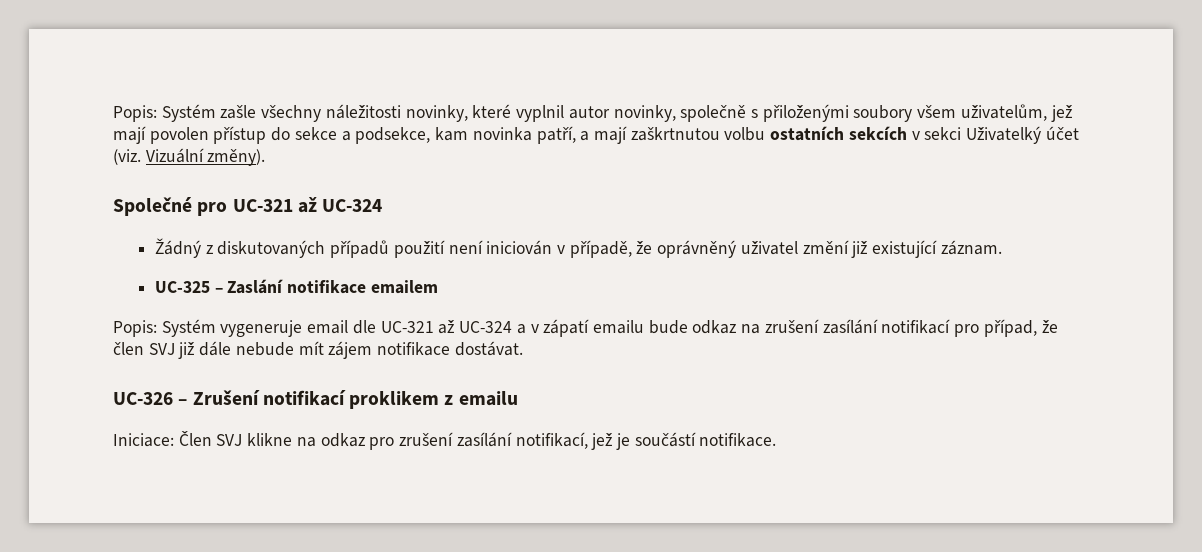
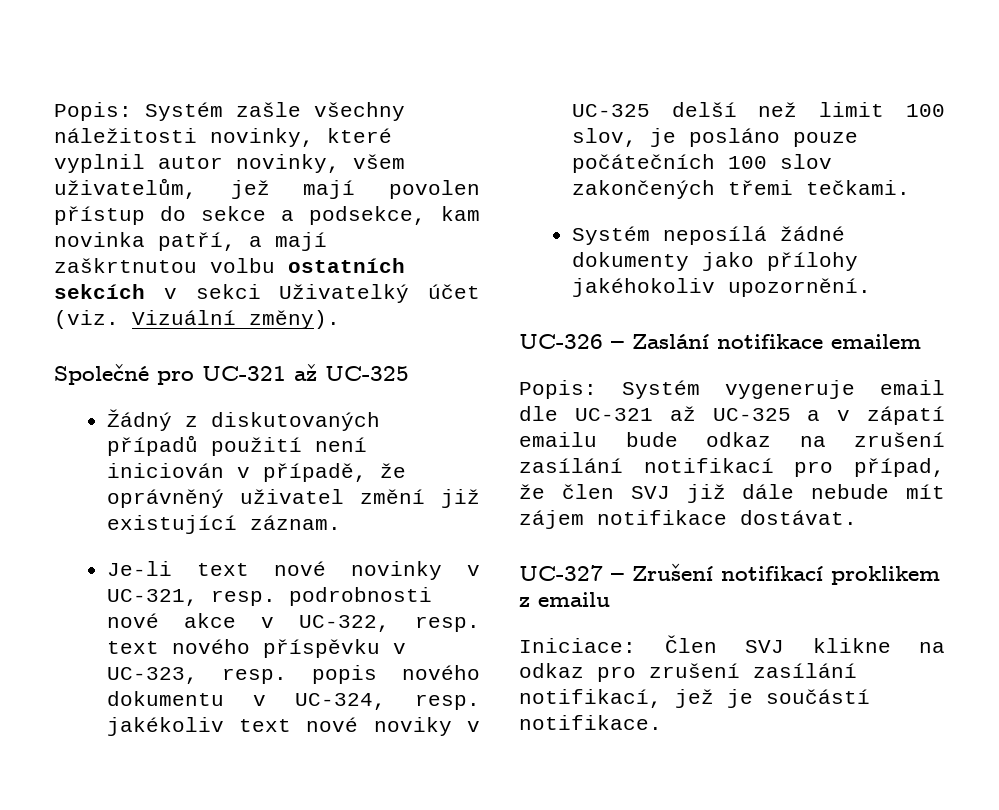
- Popis: Systém zašle všechny náležitosti novinky, které vyplnil autor novinky, společně s přiloženými soubory všem uživatelům, jež mají povolen přístup do sekce a podsekce, kam novinka patří, a mají zaškrtnutou volbu ostatních sekcích v sekci Uživatelký účet (viz. Vizuální změny).
+ Popis: Systém zašle všechny náležitosti novinky, které vyplnil autor novinky, všem uživatelům, jež mají povolen přístup do sekce a podsekce, kam novinka patří, a mají zaškrtnutou volbu ostatních sekcích v sekci Uživatelký účet (viz. Vizuální změny).
- Společné pro UC-321 až UC-324
+ Společné pro UC-321 až UC-325
- UC-325 – Zaslání notifikace emailem
+ Je-li text nové novinky v UC-321, resp. podrobnosti nové akce v UC-322, resp. text nového příspěvku v UC-323, resp. popis nového dokumentu v UC-324, resp. jakékoliv text nové noviky v UC-325 delší než limit 100 slov, je posláno pouze počátečních 100 slov zakončených třemi tečkami.
+ Systém neposílá žádné dokumenty jako přílohy jakéhokoliv upozornění.
+ UC-326 – Zaslání notifikace emailem
- Popis: Systém vygeneruje email dle UC-321 až UC-324 a v zápatí emailu bude odkaz na zrušení zasílání notifikací pro případ, že člen SVJ již dále nebude mít zájem notifikace dostávat.
+ Popis: Systém vygeneruje email dle UC-321 až UC-325 a v zápatí emailu bude odkaz na zrušení zasílání notifikací pro případ, že člen SVJ již dále nebude mít zájem notifikace dostávat.
- UC-326 – Zrušení notifikací proklikem z emailu
+ UC-327 – Zrušení notifikací proklikem z emailu

